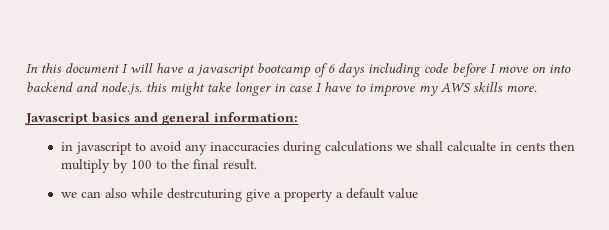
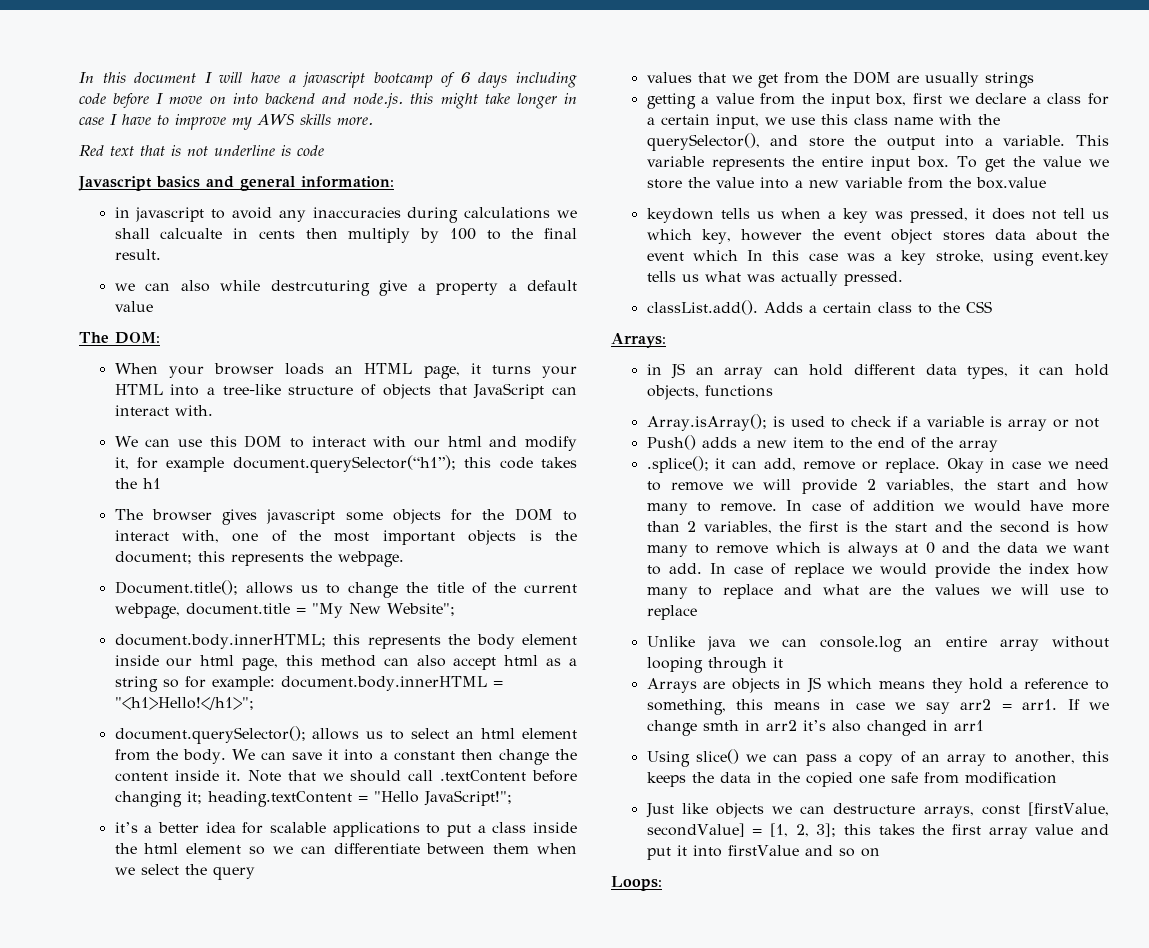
+ Red text that is not underline is code
+ The DOM:
+ When your browser loads an HTML page, it turns your HTML into a tree-like structure of objects that JavaScript can interact with.
+ We can use this DOM to interact with our html and modify it, for example document.querySelector(“h1”); this code takes the h1
+ The browser gives javascript some objects for the DOM to interact with, one of the most important objects is the document; this represents the webpage.
+ Document.title(); allows us to change the title of the current webpage, document.title = "My New Website";
+ document.body.innerHTML; this represents the body element inside our html page, this method can also accept html as a string so for example: document.body.innerHTML = "<h1>Hello!</h1>";
+ document.querySelector(); allows us to select an html element from the body. We can save it into a constant then change the content inside it. Note that we should call .textContent before changing it; heading.textContent = "Hello JavaScript!";
+ it’s a better idea for scalable applications to put a class inside the html element so we can differentiate between them when we select the query
+ values that we get from the DOM are usually strings
+ getting a value from the input box, first we declare a class for a certain input, we use this class name with the querySelector(), and store the output into a variable. This variable represents the entire input box. To get the value we store the value into a new variable from the box.value
+ keydown tells us when a key was pressed, it does not tell us which key, however the event object stores data about the event which In this case was a key stroke, using event.key tells us what was actually pressed.
+ classList.add(). Adds a certain class to the CSS
+ Arrays:
+ in JS an array can hold different data types, it can hold objects, functions
+ Array.isArray(); is used to check if a variable is array or not
+ Push() adds a new item to the end of the array
+ .splice(); it can add, remove or replace. Okay in case we need to remove we will provide 2 variables, the start and how many to remove. In case of addition we would have more than 2 variables, the first is the start and the second is how many to remove which is always at 0 and the data we want to add. In case of replace we would provide the index how many to replace and what are the values we will use to replace
+ Unlike java we can console.log an entire array without looping through it
+ Arrays are objects in JS which means they hold a reference to something, this means in case we say arr2 = arr1. If we change smth in arr2 it’s also changed in arr1
+ Using slice() we can pass a copy of an array to another, this keeps the data in the copied one safe from modification
+ Just like objects we can destructure arrays, const [firstValue, secondValue] = [1, 2, 3]; this takes the first array value and put it into firstValue and so on
+ Loops:

